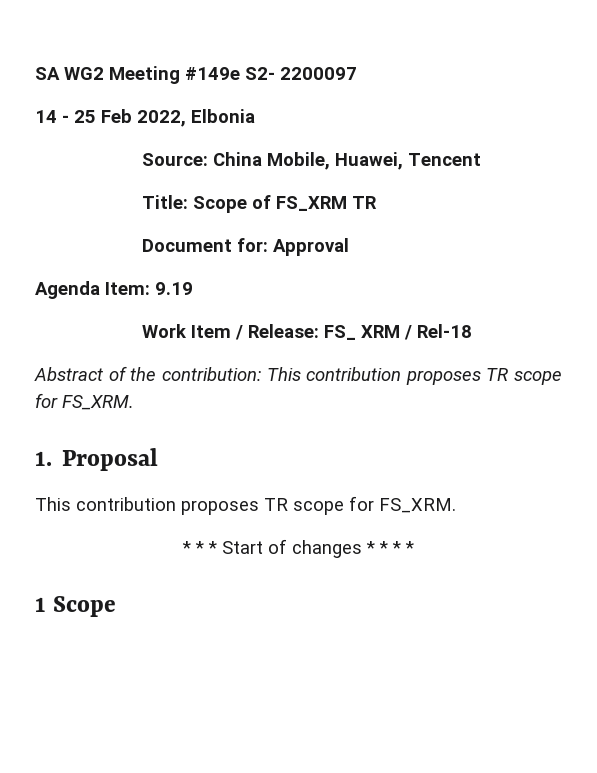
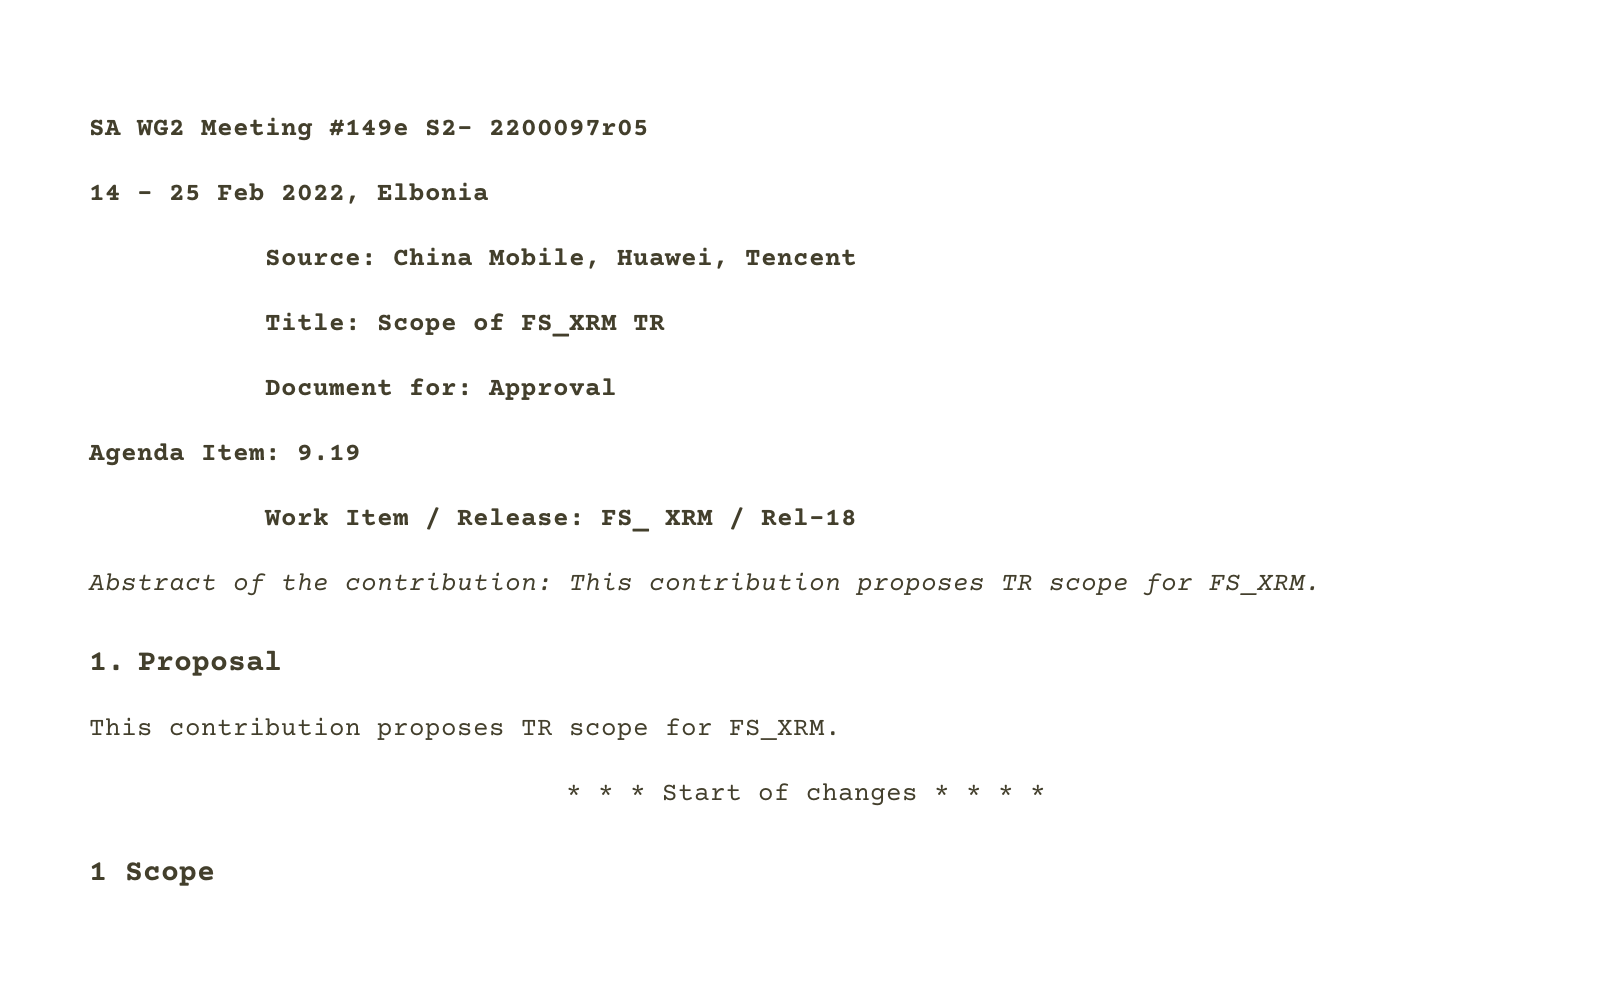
- SA WG2 Meeting #149e S2- 2200097
+ SA WG2 Meeting #149e S2- 2200097r05

